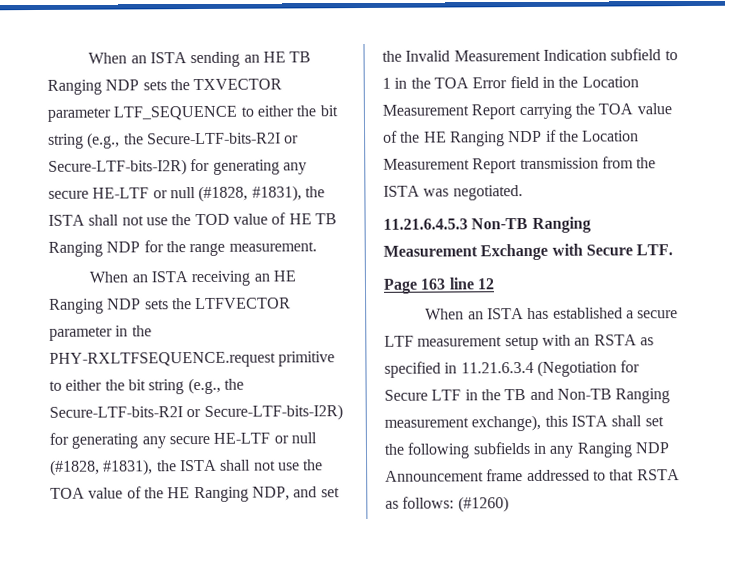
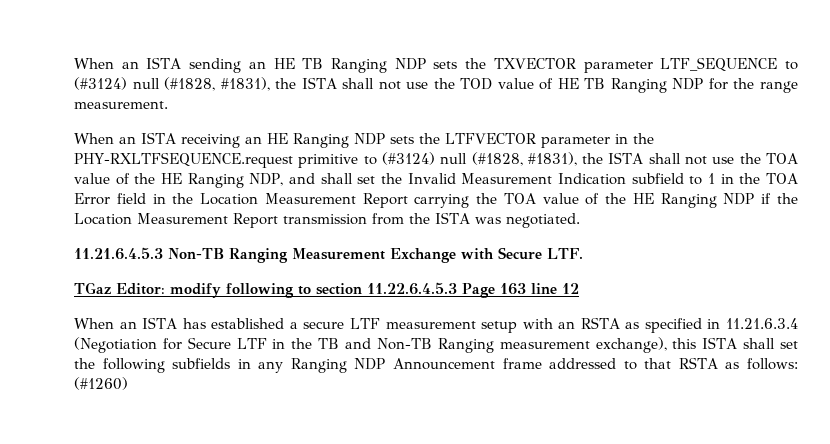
- When an ISTA sending an HE TB Ranging NDP sets the TXVECTOR parameter LTF_SEQUENCE to either the bit string (e.g., the Secure-LTF-bits-R2I or Secure-LTF-bits-I2R) for generating any secure HE-LTF or null (#1828, #1831), the ISTA shall not use the TOD value of HE TB Ranging NDP for the range measurement.
+ When an ISTA sending an HE TB Ranging NDP sets the TXVECTOR parameter LTF_SEQUENCE to (#3124) null (#1828, #1831), the ISTA shall not use the TOD value of HE TB Ranging NDP for the range measurement.
- When an ISTA receiving an HE Ranging NDP sets the LTFVECTOR parameter in the PHY-RXLTFSEQUENCE.request primitive to either the bit string (e.g., the Secure-LTF-bits-R2I or Secure-LTF-bits-I2R) for generating any secure HE-LTF or null (#1828, #1831), the ISTA shall not use the TOA value of the HE Ranging NDP, and set the Invalid Measurement Indication subfield to 1 in the TOA Error field in the Location Measurement Report carrying the TOA value of the HE Ranging NDP if the Location Measurement Report transmission from the ISTA was negotiated.
+ When an ISTA receiving an HE Ranging NDP sets the LTFVECTOR parameter in the PHY-RXLTFSEQUENCE.request primitive to (#3124) null (#1828, #1831), the ISTA shall not use the TOA value of the HE Ranging NDP, and shall set the Invalid Measurement Indication subfield to 1 in the TOA Error field in the Location Measurement Report carrying the TOA value of the HE Ranging NDP if the Location Measurement Report transmission from the ISTA was negotiated.
- Page 163 line 12
+ TGaz Editor: modify following to section 11.22.6.4.5.3 Page 163 line 12

